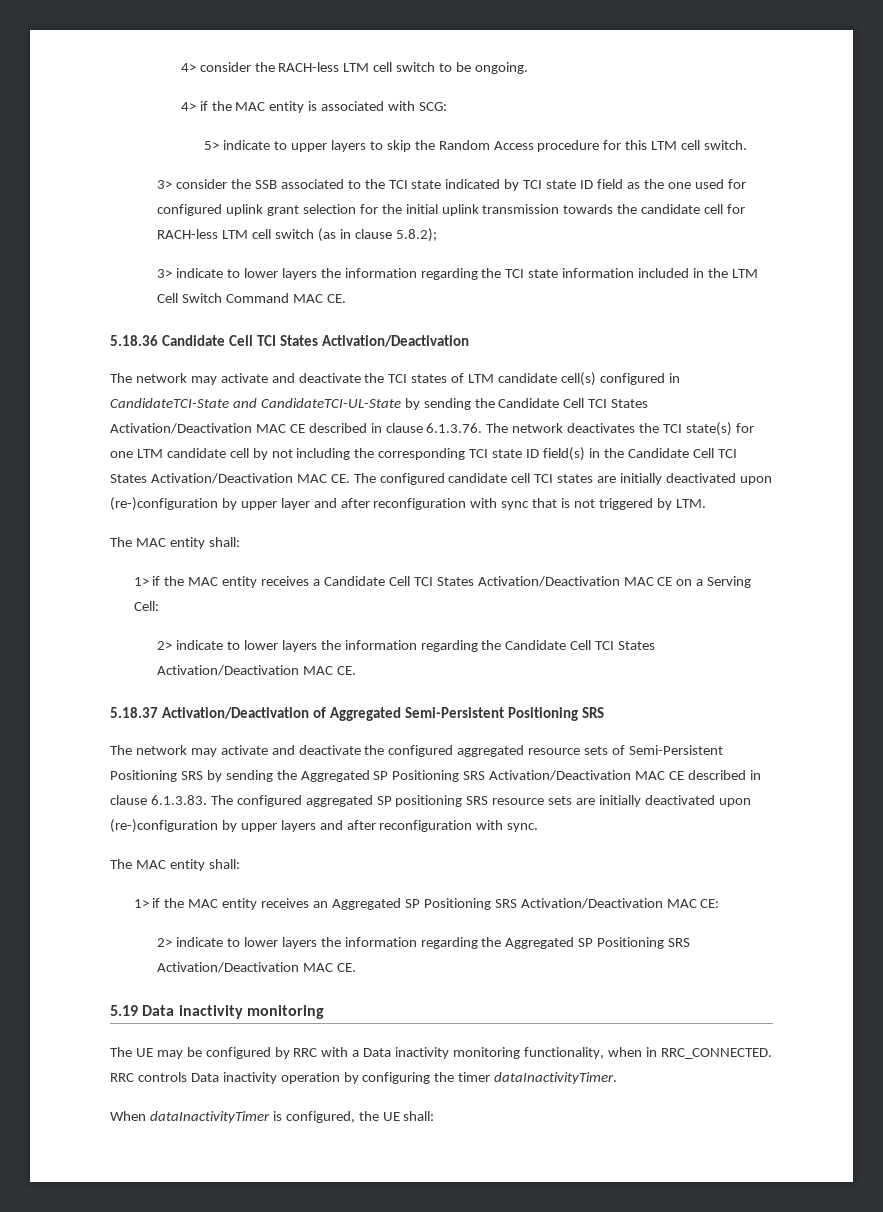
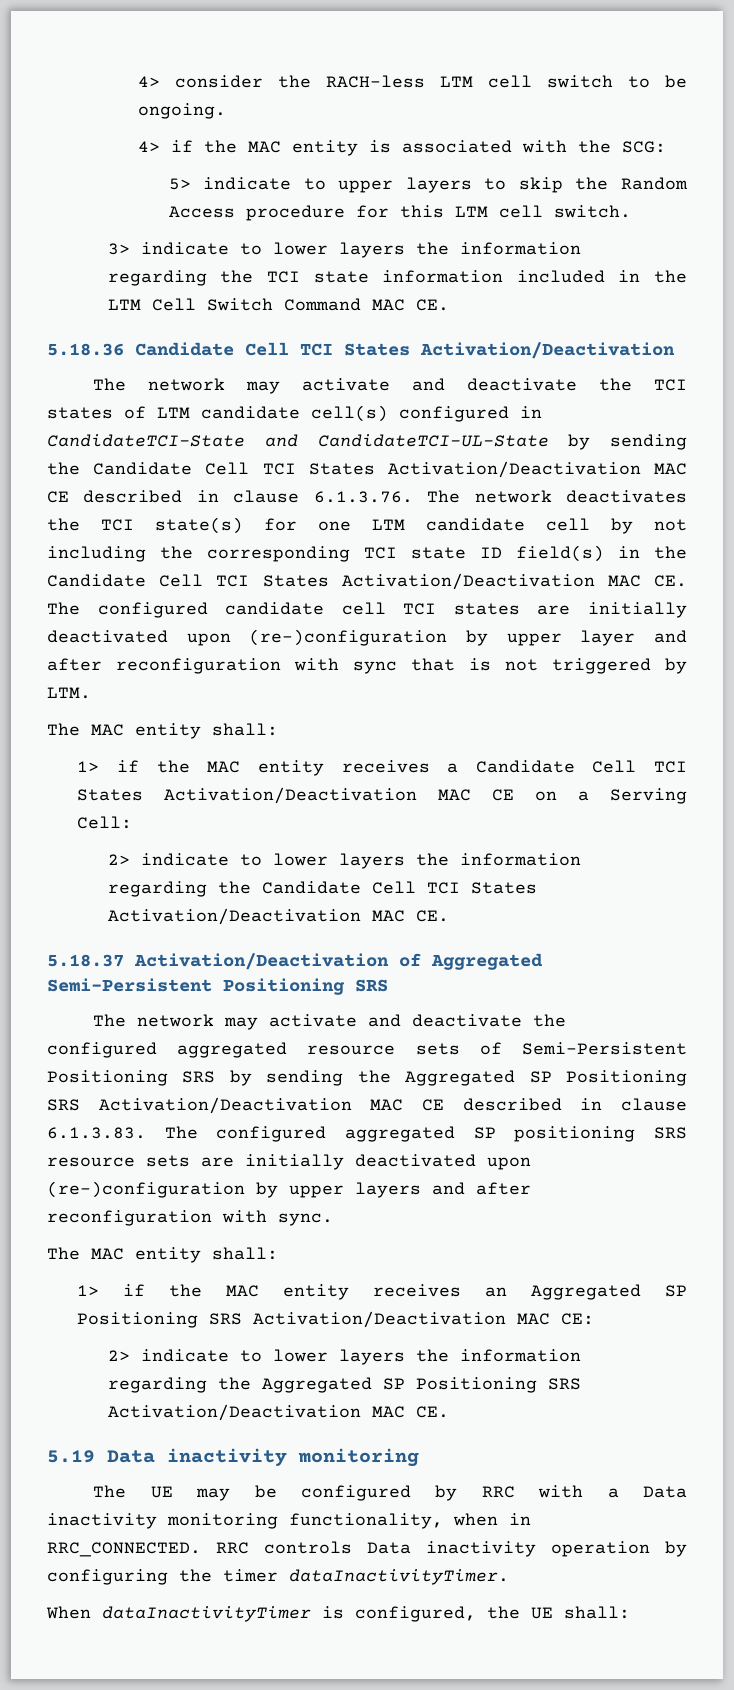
- 4> if the MAC entity is associated with SCG:
+ 4> if the MAC entity is associated with the SCG:
- 3> consider the SSB associated to the TCI state indicated by TCI state ID field as the one used for configured uplink grant selection for the initial uplink transmission towards the candidate cell for RACH-less LTM cell switch (as in clause 5.8.2);

